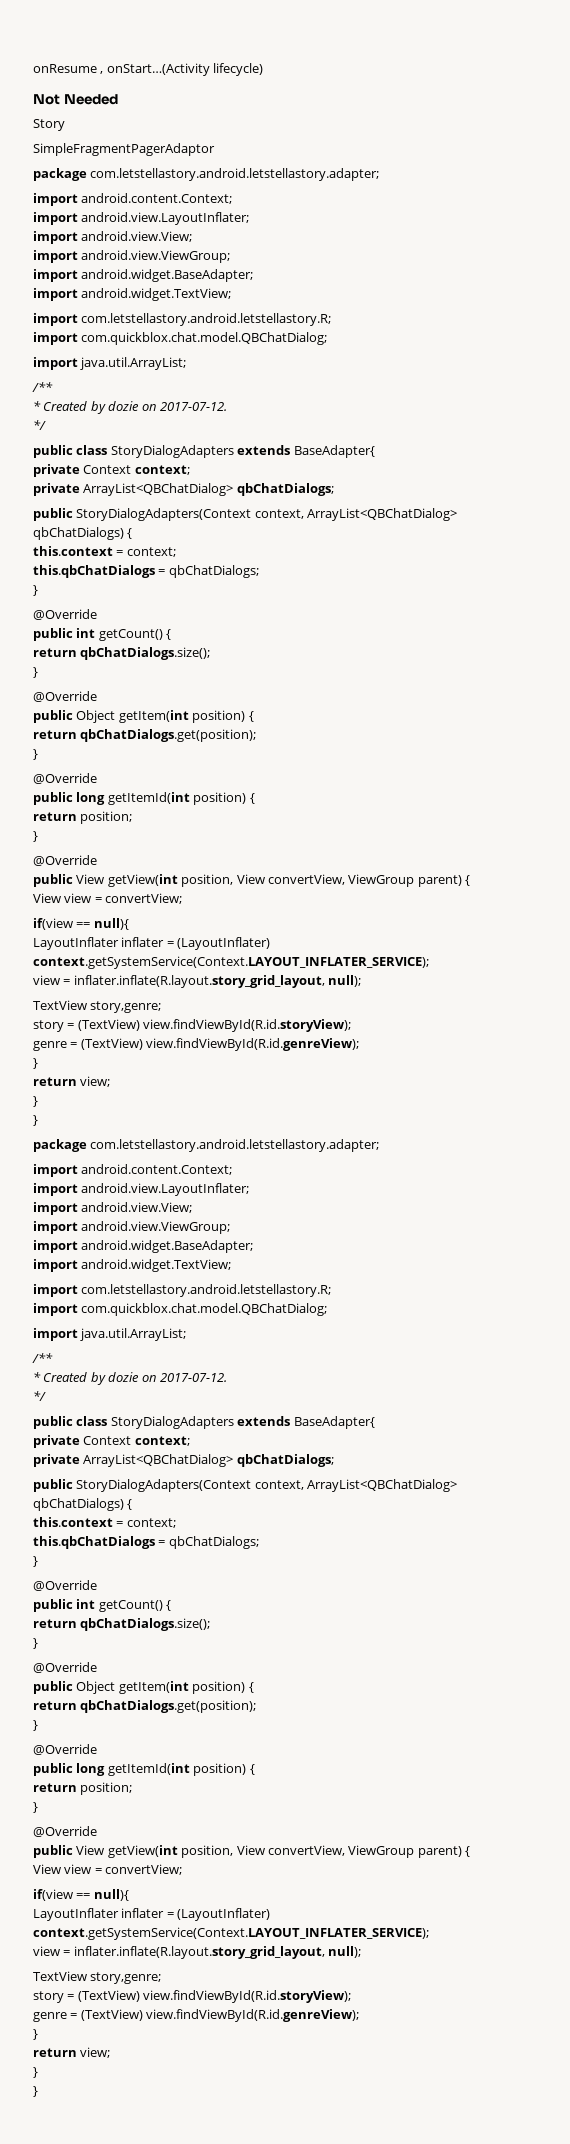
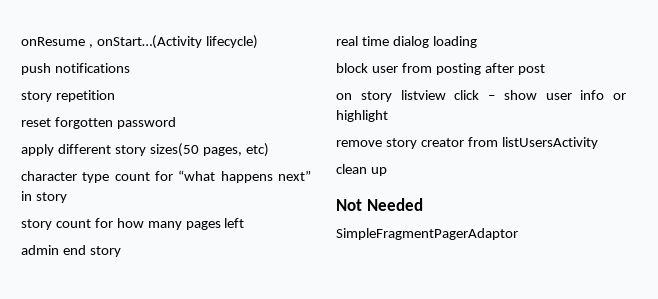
+ push notifications
+ story repetition
+ reset forgotten password
+ apply different story sizes(50 pages, etc)
+ character type count for “what happens next” in story
+ story count for how many pages left
+ admin end story
+ real time dialog loading
+ block user from posting after post
+ on story listview click – show user info or highlight
+ remove story creator from listUsersActivity
+ clean up
- Story
  SimpleFragmentPagerAdaptor
- package com.letstellastory.android.letstellastory.adapter;
- import android.content.Context;
- import android.view.LayoutInflater;
- import android.view.View;
- import android.view.ViewGroup;
- import android.widget.BaseAdapter;
- import android.widget.TextView;
- import com.letstellastory.android.letstellastory.R;
- import com.quickblox.chat.model.QBChatDialog;
- import java.util.ArrayList;
- /**
- * Created by dozie on 2017-07-12.
- */
- public class StoryDialogAdapters extends BaseAdapter{
- private Context context;
- private ArrayList<QBChatDialog> qbChatDialogs;
- public StoryDialogAdapters(Context context, ArrayList<QBChatDialog> qbChatDialogs) {
- this.context = context;
- this.qbChatDialogs = qbChatDialogs;
- }
- @Override
- public int getCount() {
- return qbChatDialogs.size();
- }
- @Override
- public Object getItem(int position) {
- return qbChatDialogs.get(position);
- }
- @Override
- public long getItemId(int position) {
- return position;
- }
- @Override
- public View getView(int position, View convertView, ViewGroup parent) {
- View view = convertView;
- if(view == null){
- LayoutInflater inflater = (LayoutInflater) context.getSystemService(Context.LAYOUT_INFLATER_SERVICE);
- view = inflater.inflate(R.layout.story_grid_layout, null);
- TextView story,genre;
- story = (TextView) view.findViewById(R.id.storyView);
- genre = (TextView) view.findViewById(R.id.genreView);
- }
- return view;
- }
- }
- package com.letstellastory.android.letstellastory.adapter;
- import android.content.Context;
- import android.view.LayoutInflater;
- import android.view.View;
- import android.view.ViewGroup;
- import android.widget.BaseAdapter;
- import android.widget.TextView;
- import com.letstellastory.android.letstellastory.R;
- import com.quickblox.chat.model.QBChatDialog;
- import java.util.ArrayList;
- /**
- * Created by dozie on 2017-07-12.
- */
- public class StoryDialogAdapters extends BaseAdapter{
- private Context context;
- private ArrayList<QBChatDialog> qbChatDialogs;
- public StoryDialogAdapters(Context context, ArrayList<QBChatDialog> qbChatDialogs) {
- this.context = context;
- this.qbChatDialogs = qbChatDialogs;
- }
- @Override
- public int getCount() {
- return qbChatDialogs.size();
- }
- @Override
- public Object getItem(int position) {
- return qbChatDialogs.get(position);
- }
- @Override
- public long getItemId(int position) {
- return position;
- }
- @Override
- public View getView(int position, View convertView, ViewGroup parent) {
- View view = convertView;
- if(view == null){
- LayoutInflater inflater = (LayoutInflater) context.getSystemService(Context.LAYOUT_INFLATER_SERVICE);
- view = inflater.inflate(R.layout.story_grid_layout, null);
- TextView story,genre;
- story = (TextView) view.findViewById(R.id.storyView);
- genre = (TextView) view.findViewById(R.id.genreView);
- }
- return view;
- }
- }

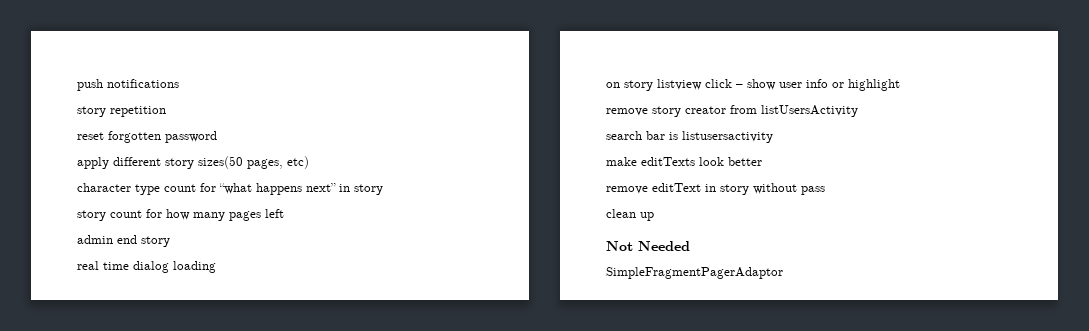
- onResume , onStart…(Activity lifecycle)
- block user from posting after post
+ search bar is listusersactivity
+ make editTexts look better
+ remove editText in story without pass

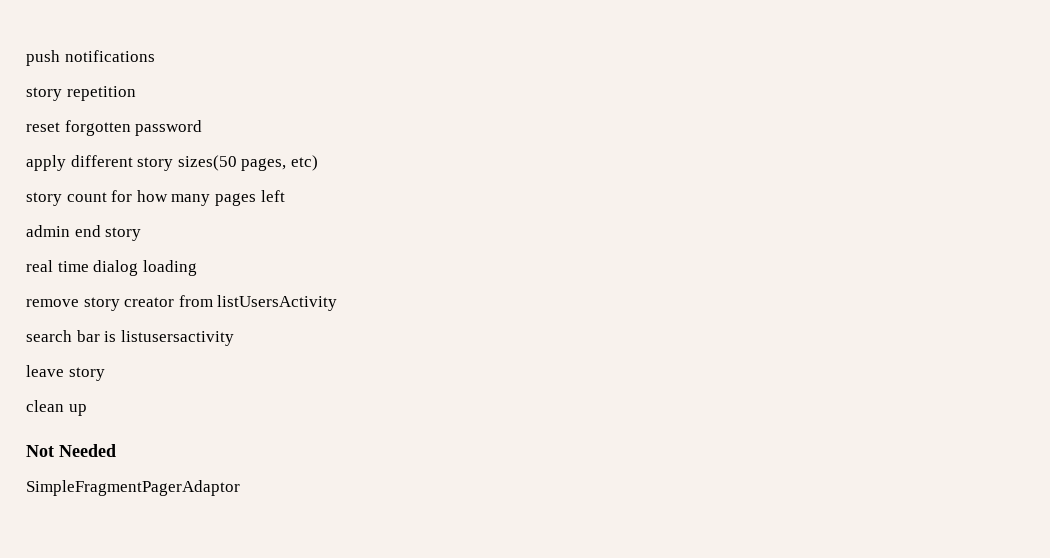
- character type count for “what happens next” in story
- on story listview click – show user info or highlight
- make editTexts look better
- remove editText in story without pass
+ leave story

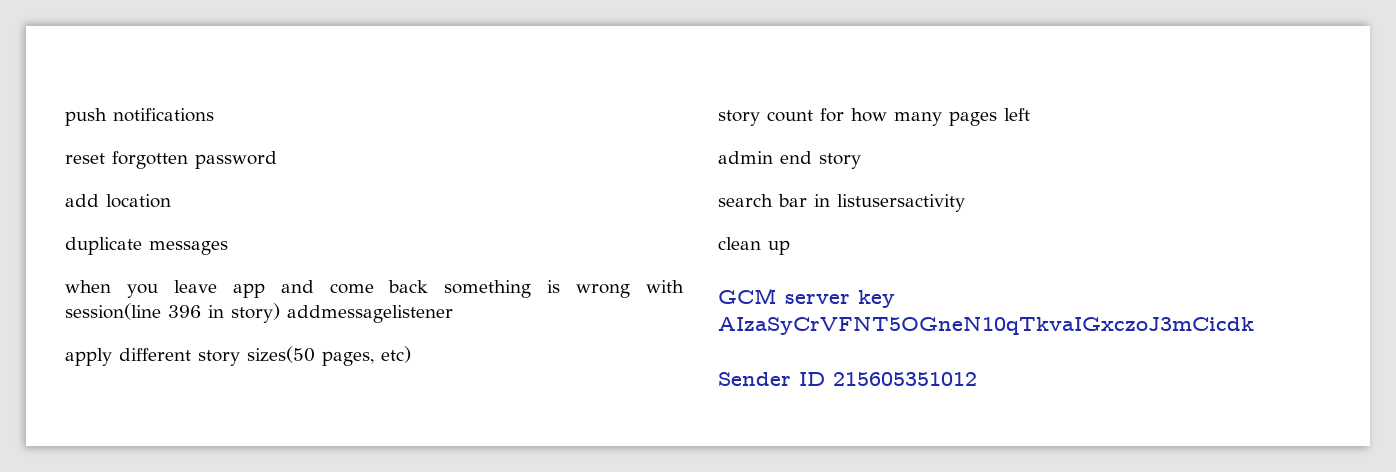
- story repetition
+ add location
+ duplicate messages
+ when you leave app and come back something is wrong with session(line 396 in story) addmessagelistener
- real time dialog loading
- remove story creator from listUsersActivity
- search bar is listusersactivity
+ search bar in listusersactivity
- leave story
- Not Needed
- SimpleFragmentPagerAdaptor
+ GCM server key AIzaSyCrVFNT5OGneN10qTkvaIGxczoJ3mCicdk
+ Sender ID 215605351012

